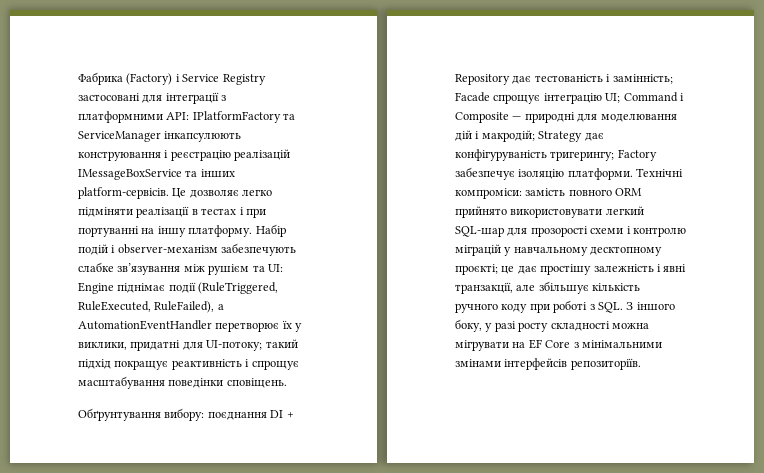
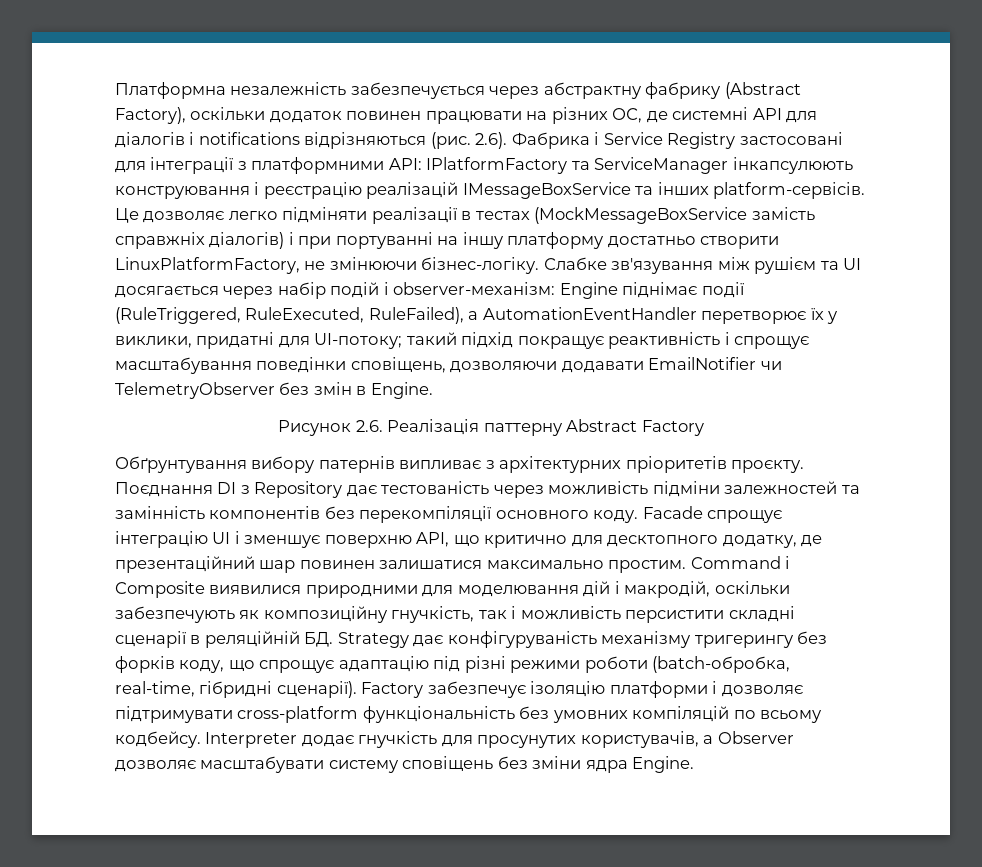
- Фабрика (Factory) і Service Registry застосовані для інтеграції з платформними API: IPlatformFactory та ServiceManager інкапсулюють конструювання і реєстрацію реалізацій IMessageBoxService та інших platform-сервісів.
+ Платформна незалежність забезпечується через абстрактну фабрику (Abstract Factory), оскільки додаток повинен працювати на різних ОС, де системні API для діалогів і notifications відрізняються (рис. 2.6). Фабрика і Service Registry застосовані для інтеграції з платформними API: IPlatformFactory та ServiceManager інкапсулюють конструювання і реєстрацію реалізацій IMessageBoxService та інших platform-сервісів.
- Це дозволяє легко підміняти реалізації в тестах і при портуванні на іншу платформу. Набір подій і observer-механізм забезпечують слабке зв’язування між рушієм та UI: Engine піднімає події (RuleTriggered, RuleExecuted, RuleFailed), а AutomationEventHandler перетворює їх у виклики, придатні для UI-потоку; такий підхід покращує реактивність і спрощує масштабування поведінки сповіщень.
- Обґрунтування вибору: поєднання DI + Repository дає тестованість і замінність; Facade спрощує інтеграцію UI; Command і Composite — природні для моделювання дій і макродій; Strategy дає конфігуруваність тригерингу; Factory забезпечує ізоляцію платформи. Технічні компроміси: замість повного ORM прийнято використовувати легкий SQL-шар для прозорості схеми і контролю міграцій у навчальному десктопному проєкті; це дає простішу залежність і явні транзакції, але збільшує кількість ручного коду при роботі з SQL. З іншого боку, у разі росту складності можна мігрувати на EF Core з мінімальними змінами інтерфейсів репозиторіїв.
+ Це дозволяє легко підміняти реалізації в тестах (MockMessageBoxService замість справжніх діалогів) і при портуванні на іншу платформу достатньо створити LinuxPlatformFactory, не змінюючи бізнес-логіку. Слабке зв'язування між рушієм та UI досягається через набір подій і observer-механізм: Engine піднімає події (RuleTriggered, RuleExecuted, RuleFailed), а AutomationEventHandler перетворює їх у виклики, придатні для UI-потоку; такий підхід покращує реактивність і спрощує масштабування поведінки сповіщень, дозволяючи додавати EmailNotifier чи TelemetryObserver без змін в Engine.
+ Рисунок 2.6. Реалізація паттерну Abstract Factory
+ Обґрунтування вибору патернів випливає з архітектурних пріоритетів проєкту. Поєднання DI з Repository дає тестованість через можливість підміни залежностей та замінність компонентів без перекомпіляції основного коду. Facade спрощує інтеграцію UI і зменшує поверхню API, що критично для десктопного додатку, де презентаційний шар повинен залишатися максимально простим. Command і Composite виявилися природними для моделювання дій і макродій, оскільки забезпечують як композиційну гнучкість, так і можливість персистити складні сценарії в реляційній БД. Strategy дає конфігуруваність механізму тригерингу без форків коду, що спрощує адаптацію під різні режими роботи (batch-обробка, real-time, гібридні сценарії). Factory забезпечує ізоляцію платформи і дозволяє підтримувати cross-platform функціональність без умовних компіляцій по всьому кодбейсу. Interpreter додає гнучкість для просунутих користувачів, а Observer дозволяє масштабувати систему сповіщень без зміни ядра Engine.

